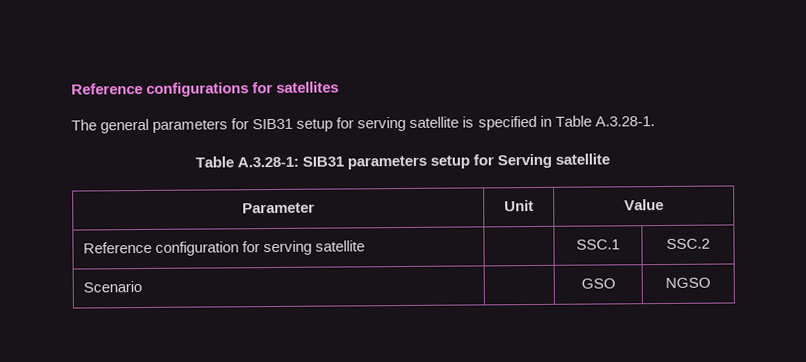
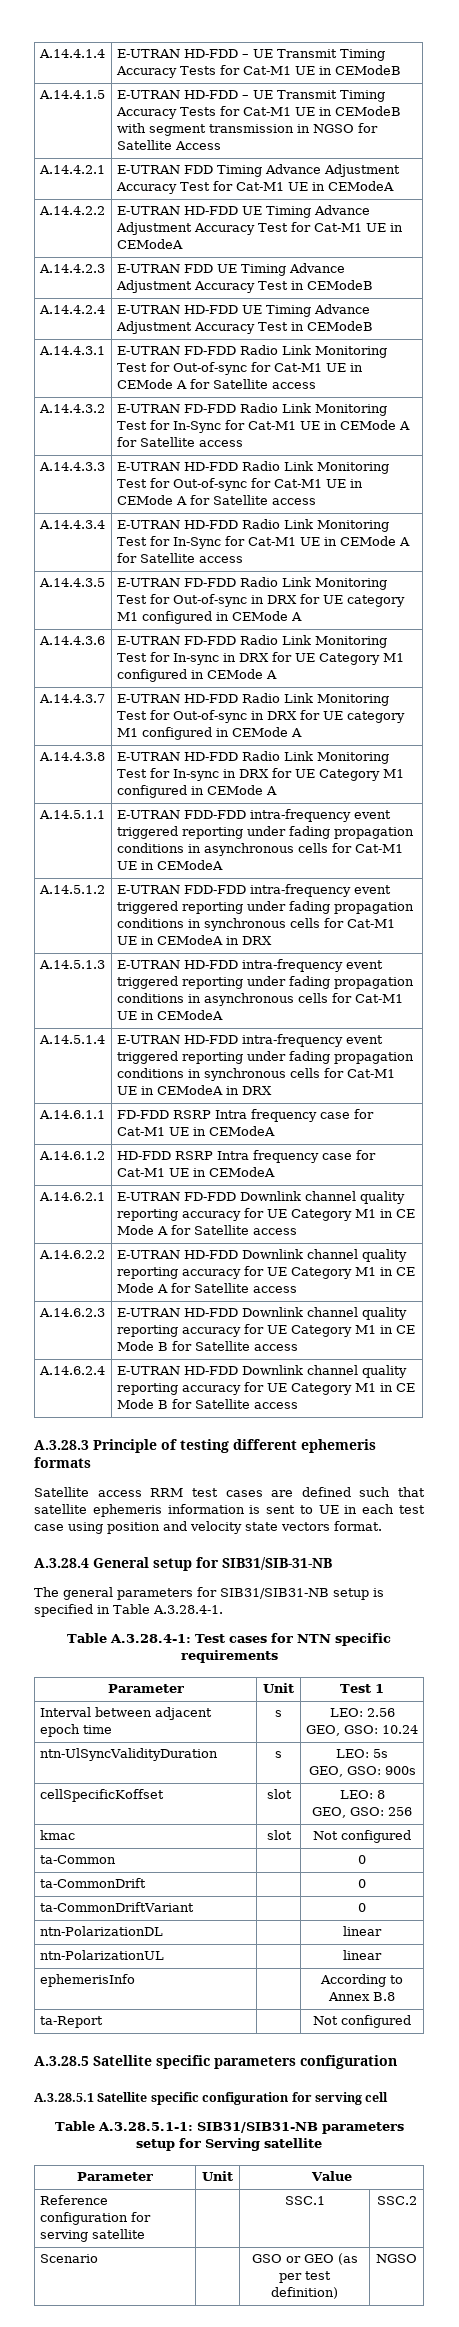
- Reference configurations for satellites
+ A.14.4.1.4 | E-UTRAN HD-FDD – UE Transmit Timing Accuracy Tests for Cat-M1 UE in CEModeB
+ A.14.4.1.5 | E-UTRAN HD-FDD – UE Transmit Timing Accuracy Tests for Cat-M1 UE in CEModeB with segment transmission in NGSO for Satellite Access
+ A.14.4.2.1 | E-UTRAN FDD Timing Advance Adjustment Accuracy Test for Cat-M1 UE in CEModeA
+ A.14.4.2.2 | E-UTRAN HD-FDD UE Timing Advance Adjustment Accuracy Test for Cat-M1 UE in CEModeA
+ A.14.4.2.3 | E-UTRAN FDD UE Timing Advance Adjustment Accuracy Test in CEModeB
+ A.14.4.2.4 | E-UTRAN HD-FDD UE Timing Advance Adjustment Accuracy Test in CEModeB
+ A.14.4.3.1 | E-UTRAN FD-FDD Radio Link Monitoring Test for Out-of-sync for Cat-M1 UE in CEMode A for Satellite access
+ A.14.4.3.2 | E-UTRAN FD-FDD Radio Link Monitoring Test for In-Sync for Cat-M1 UE in CEMode A for Satellite access
+ A.14.4.3.3 | E-UTRAN HD-FDD Radio Link Monitoring Test for Out-of-sync for Cat-M1 UE in CEMode A for Satellite access
+ A.14.4.3.4 | E-UTRAN HD-FDD Radio Link Monitoring Test for In-Sync for Cat-M1 UE in CEMode A for Satellite access
+ A.14.4.3.5 | E-UTRAN FD-FDD Radio Link Monitoring Test for Out-of-sync in DRX for UE category M1 configured in CEMode A
+ A.14.4.3.6 | E-UTRAN FD-FDD Radio Link Monitoring Test for In-sync in DRX for UE Category M1 configured in CEMode A
+ A.14.4.3.7 | E-UTRAN HD-FDD Radio Link Monitoring Test for Out-of-sync in DRX for UE category M1 configured in CEMode A
+ A.14.4.3.8 | E-UTRAN HD-FDD Radio Link Monitoring Test for In-sync in DRX for UE Category M1 configured in CEMode A
+ A.14.5.1.1 | E-UTRAN FDD-FDD intra-frequency event triggered reporting under fading propagation conditions in asynchronous cells for Cat-M1 UE in CEModeA
+ A.14.5.1.2 | E-UTRAN FDD-FDD intra-frequency event triggered reporting under fading propagation conditions in synchronous cells for Cat-M1 UE in CEModeA in DRX
+ A.14.5.1.3 | E-UTRAN HD-FDD intra-frequency event triggered reporting under fading propagation conditions in asynchronous cells for Cat-M1 UE in CEModeA
+ A.14.5.1.4 | E-UTRAN HD-FDD intra-frequency event triggered reporting under fading propagation conditions in synchronous cells for Cat-M1 UE in CEModeA in DRX
+ A.14.6.1.1 | FD-FDD RSRP Intra frequency case for Cat-M1 UE in CEModeA
+ A.14.6.1.2 | HD-FDD RSRP Intra frequency case for Cat-M1 UE in CEModeA
+ A.14.6.2.1 | E-UTRAN FD-FDD Downlink channel quality reporting accuracy for UE Category M1 in CE Mode A for Satellite access
+ A.14.6.2.2 | E-UTRAN HD-FDD Downlink channel quality reporting accuracy for UE Category M1 in CE Mode A for Satellite access
+ A.14.6.2.3 | E-UTRAN HD-FDD Downlink channel quality reporting accuracy for UE Category M1 in CE Mode B for Satellite access
+ A.14.6.2.4 | E-UTRAN HD-FDD Downlink channel quality reporting accuracy for UE Category M1 in CE Mode B for Satellite access
+ A.3.28.3 Principle of testing different ephemeris formats
+ Satellite access RRM test cases are defined such that satellite ephemeris information is sent to UE in each test case using position and velocity state vectors format.
+ A.3.28.4 General setup for SIB31/SIB-31-NB
- The general parameters for SIB31 setup for serving satellite is specified in Table A.3.28-1.
- Table A.3.28-1: SIB31 parameters setup for Serving satellite
+ The general parameters for SIB31/SIB31-NB setup is specified in Table A.3.28.4-1.
+ Table A.3.28.4-1: Test cases for NTN specific requirements
+ Parameter | Unit | Test 1
+ Interval between adjacent epoch time | s | LEO: 2.56
+ GEO, GSO: 10.24
+ ntn-UlSyncValidityDuration | s | LEO: 5s
+ GEO, GSO: 900s
+ cellSpecificKoffset | slot | LEO: 8
+ GEO, GSO: 256
+ kmac | slot | Not configured
+ ta-Common | | 0
+ ta-CommonDrift | | 0
+ ta-CommonDriftVariant | | 0
+ ntn-PolarizationDL | | linear
+ ntn-PolarizationUL | | linear
+ ephemerisInfo | | According to Annex B.8
+ ta-Report | | Not configured
+ A.3.28.5 Satellite specific parameters configuration
+ A.3.28.5.1 Satellite specific configuration for serving cell
+ Table A.3.28.5.1-1: SIB31/SIB31-NB parameters setup for Serving satellite
- Scenario | | GSO | NGSO
+ Scenario | | GSO or GEO (as per test definition) | NGSO

